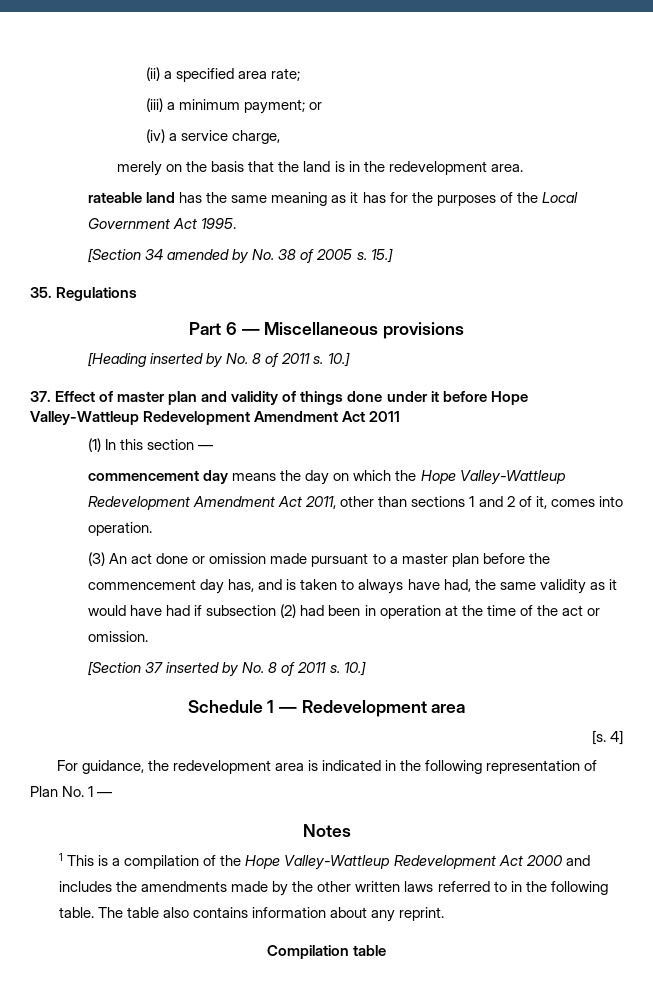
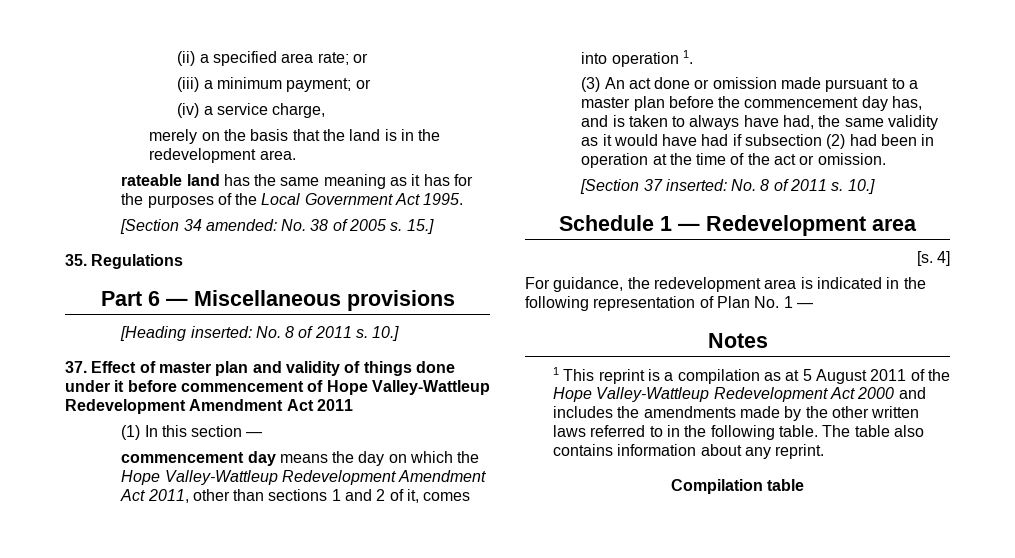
- (ii) a specified area rate;
+ (ii) a specified area rate; or
- [Section 34 amended by No. 38 of 2005 s.
+ [Section 34 amended: No. 38 of 2005 s.
- [Heading inserted by No. 8 of 2011 s.
+ [Heading inserted: No. 8 of 2011 s.
- 37. Effect of master plan and validity of things done under it before Hope Valley-Wattleup Redevelopment Amendment Act 2011
+ 37. Effect of master plan and validity of things done under it before commencement of Hope Valley-Wattleup Redevelopment Amendment Act 2011
- commencement day means the day on which the Hope Valley-Wattleup Redevelopment Amendment Act 2011, other than sections 1 and 2 of it, comes into operation.
+ commencement day means the day on which the Hope Valley-Wattleup Redevelopment Amendment Act 2011, other than sections 1 and 2 of it, comes into operation 1.
- [Section 37 inserted by No. 8 of 2011 s.
+ [Section 37 inserted: No. 8 of 2011 s.
- 1 This is a compilation of the Hope Valley-Wattleup Redevelopment Act 2000 and includes the amendments made by the other written laws referred to in the following table.
+ 1 This reprint is a compilation as at 5 August 2011 of the Hope Valley-Wattleup Redevelopment Act 2000 and includes the amendments made by the other written laws referred to in the following table.

